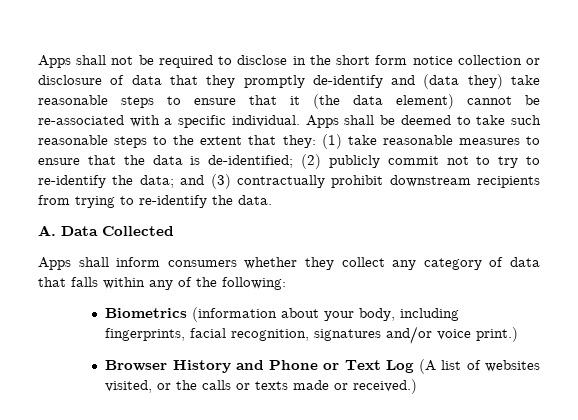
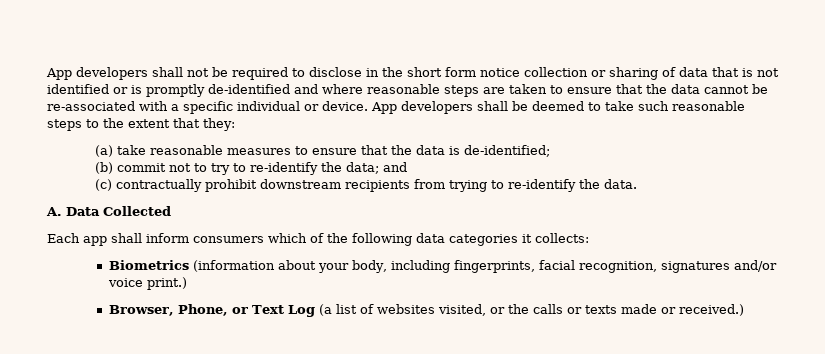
- Apps shall not be required to disclose in the short form notice collection or disclosure of data that they promptly de-identify and (data they) take reasonable steps to ensure that it (the data element) cannot be re-associated with a specific individual. Apps shall be deemed to take such reasonable steps to the extent that they: (1) take reasonable measures to ensure that the data is de-identified; (2) publicly commit not to try to re-identify the data; and (3) contractually prohibit downstream recipients from trying to re-identify the data.
+ App developers shall not be required to disclose in the short form notice collection or sharing of data that is not identified or is promptly de-identified and where reasonable steps are taken to ensure that the data cannot be re-associated with a specific individual or device. App developers shall be deemed to take such reasonable steps to the extent that they:
+ (a) take reasonable measures to ensure that the data is de-identified;
+ (b) commit not to try to re-identify the data; and
+ (c) contractually prohibit downstream recipients from trying to re-identify the data.
- Apps shall inform consumers whether they collect any category of data that falls within any of the following:
+ Each app shall inform consumers which of the following data categories it collects:
- Browser History and Phone or Text Log (A list of websites visited, or the calls or texts made or received.)
+ Browser, Phone, or Text Log (a list of websites visited, or the calls or texts made or received.)

